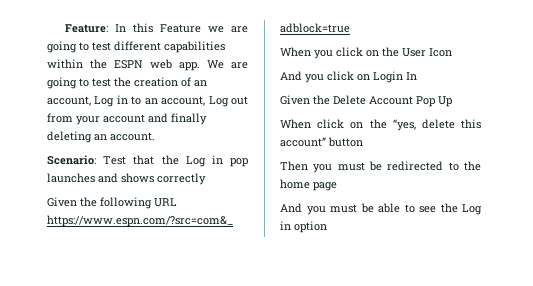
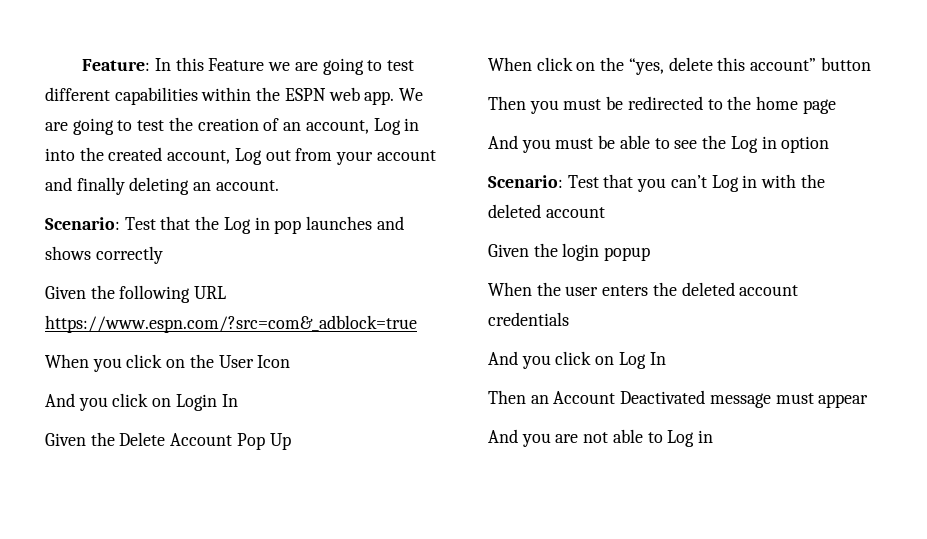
- We are going to test the creation of an account, Log in to an account, Log out from your account and finally deleting an account.
+ We are going to test the creation of an account, Log in into the created account, Log out from your account and finally deleting an account.
+ Scenario: Test that you can’t Log in with the deleted account
+ Given the login popup
+ When the user enters the deleted account credentials
+ And you click on Log In
+ Then an Account Deactivated message must appear
+ And you are not able to Log in

